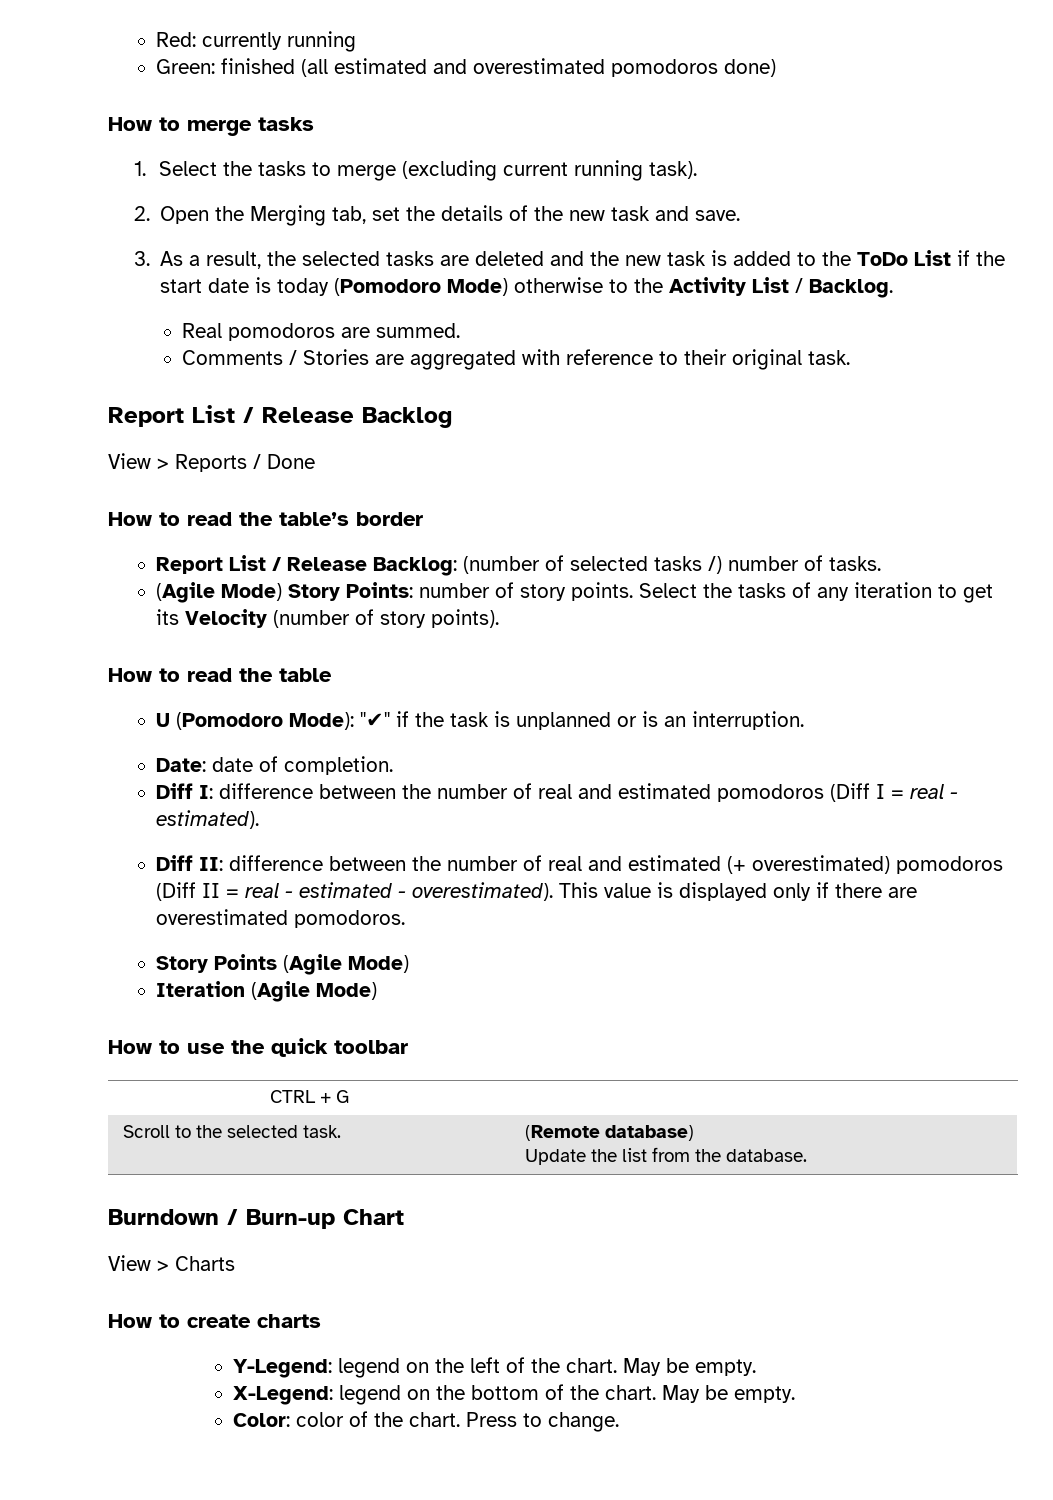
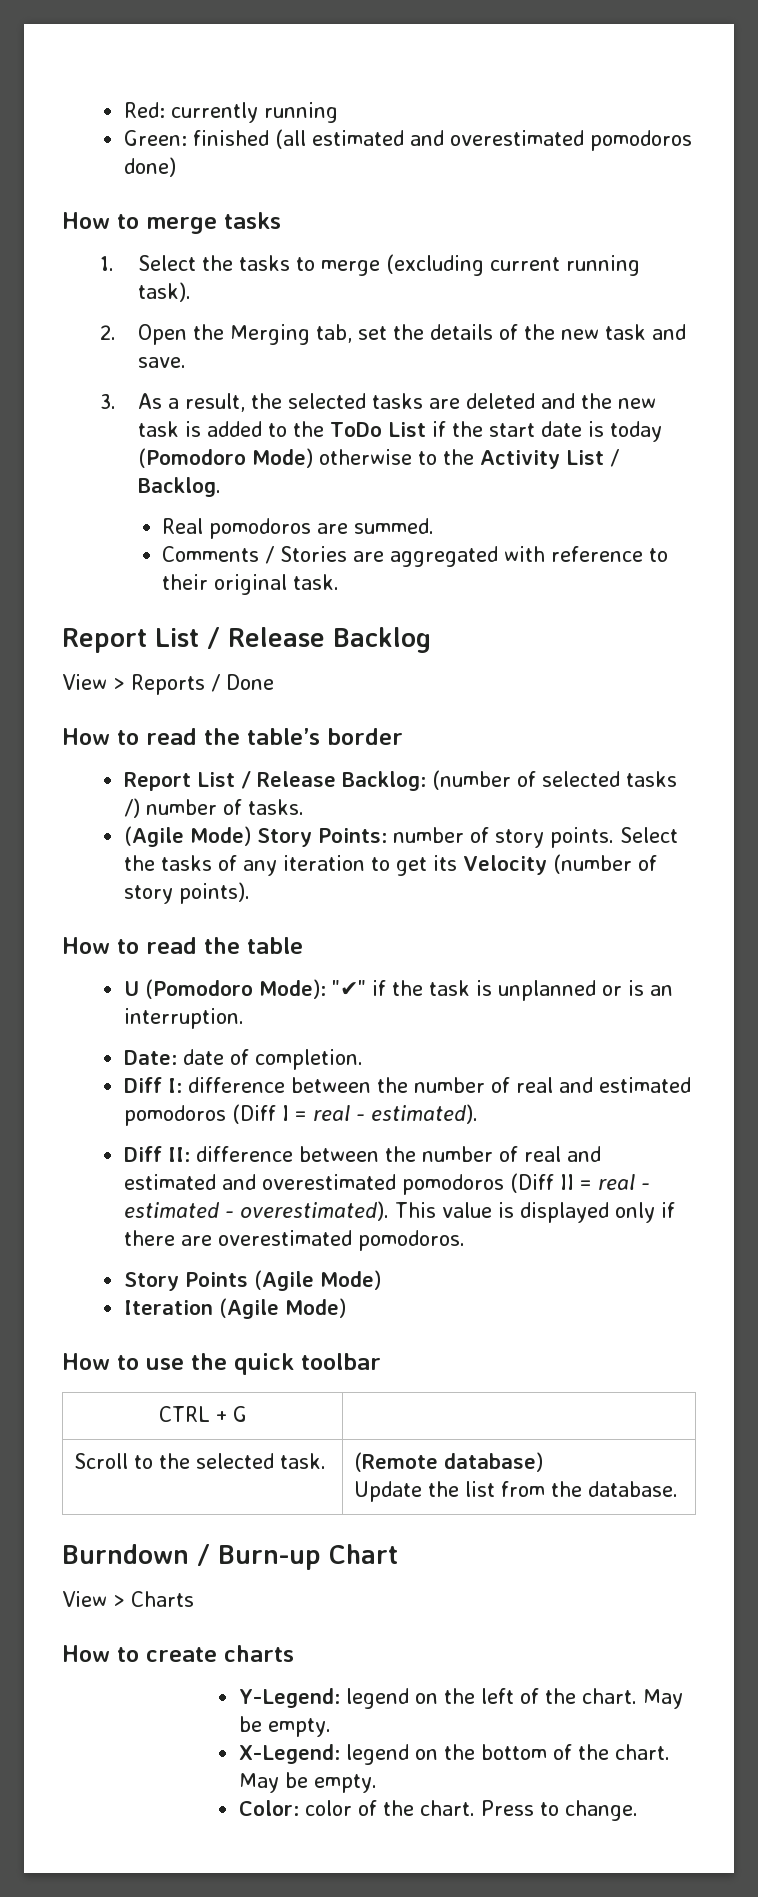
- Diff II: difference between the number of real and estimated (+ overestimated) pomodoros (Diff II = real - estimated - overestimated).
+ Diff II: difference between the number of real and estimated and overestimated pomodoros (Diff II = real - estimated - overestimated).

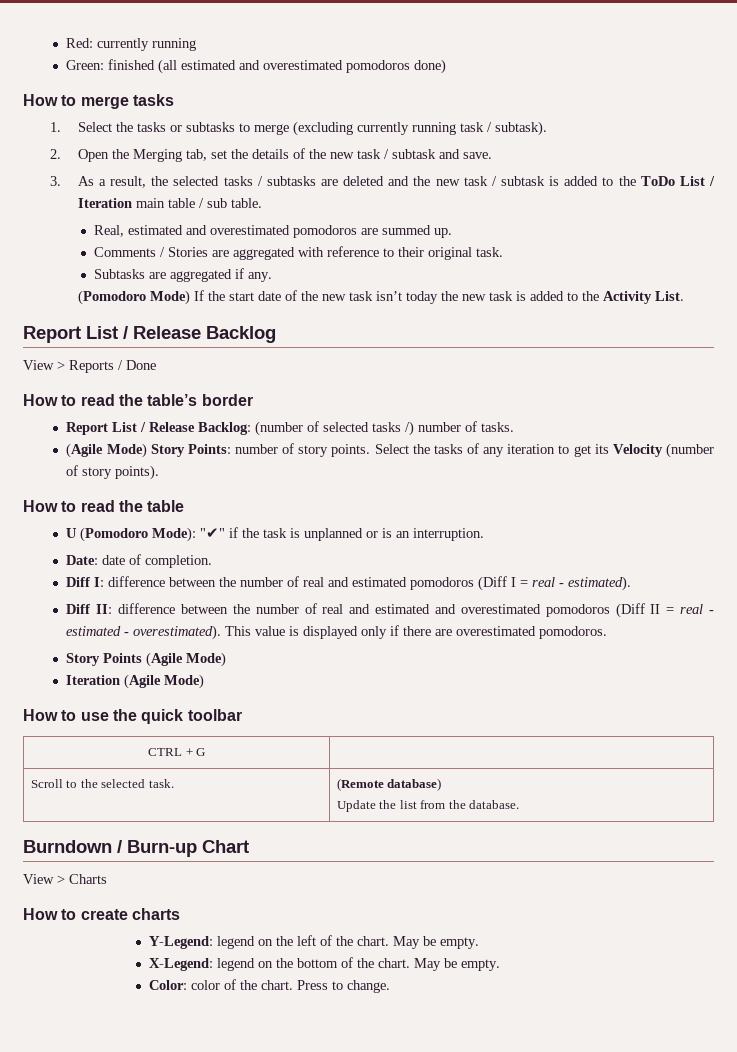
- 1. Select the tasks to merge (excluding current running task).
+ 1. Select the tasks or subtasks to merge (excluding currently running task / subtask).
- 2. Open the Merging tab, set the details of the new task and save.
+ 2. Open the Merging tab, set the details of the new task / subtask and save.
- 3. As a result, the selected tasks are deleted and the new task is added to the ToDo List if the start date is today (Pomodoro Mode) otherwise to the Activity List / Backlog.
- Real pomodoros are summed.
+ 3. As a result, the selected tasks / subtasks are deleted and the new task / subtask is added to the ToDo List / Iteration main table / sub table.
+ Real, estimated and overestimated pomodoros are summed up.
+ Subtasks are aggregated if any.
+ (Pomodoro Mode) If the start date of the new task isn’t today the new task is added to the Activity List.

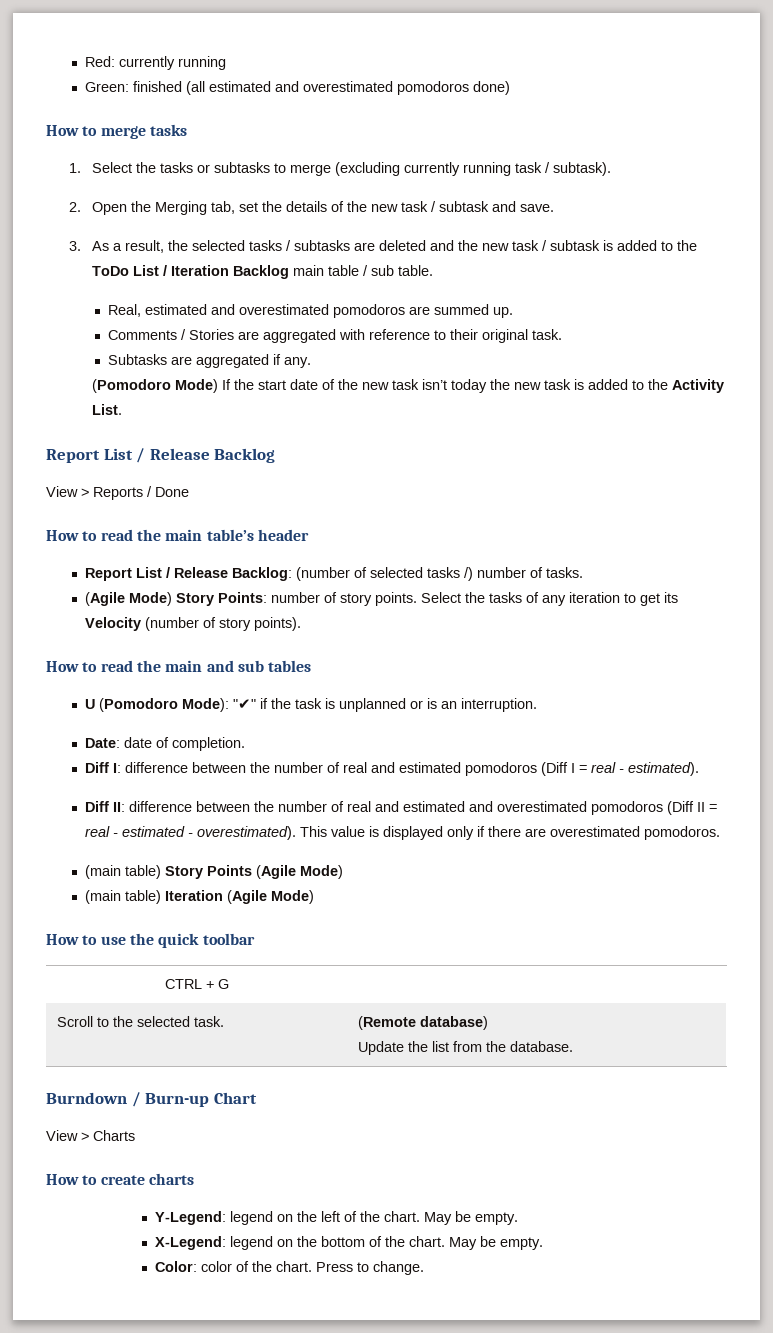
- 3. As a result, the selected tasks / subtasks are deleted and the new task / subtask is added to the ToDo List / Iteration main table / sub table.
+ 3. As a result, the selected tasks / subtasks are deleted and the new task / subtask is added to the ToDo List / Iteration Backlog main table / sub table.
- How to read the table’s border
+ How to read the main table’s header
- How to read the table
+ How to read the main and sub tables
- Story Points (Agile Mode)
+ (main table) Story Points (Agile Mode)
- Iteration (Agile Mode)
+ (main table) Iteration (Agile Mode)

